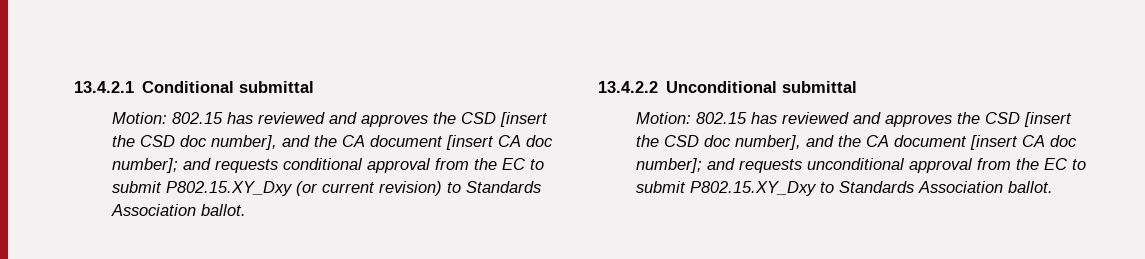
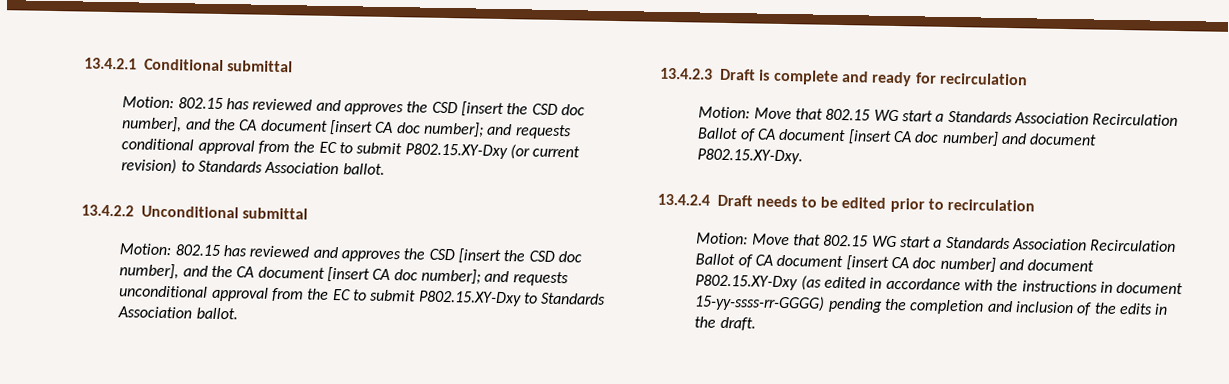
- Motion: 802.15 has reviewed and approves the CSD [insert the CSD doc number], and the CA document [insert CA doc number]; and requests conditional approval from the EC to submit P802.15.XY_Dxy (or current revision) to Standards Association ballot.
+ Motion: 802.15 has reviewed and approves the CSD [insert the CSD doc number], and the CA document [insert CA doc number]; and requests conditional approval from the EC to submit P802.15.XY-Dxy (or current revision) to Standards Association ballot.
- Motion: 802.15 has reviewed and approves the CSD [insert the CSD doc number], and the CA document [insert CA doc number]; and requests unconditional approval from the EC to submit P802.15.XY_Dxy to Standards Association ballot.
+ Motion: 802.15 has reviewed and approves the CSD [insert the CSD doc number], and the CA document [insert CA doc number]; and requests unconditional approval from the EC to submit P802.15.XY-Dxy to Standards Association ballot.
+ 13.4.2.3 Draft is complete and ready for recirculation
+ Motion: Move that 802.15 WG start a Standards Association Recirculation Ballot of CA document [insert CA doc number] and document P802.15.XY-Dxy.
+ 13.4.2.4 Draft needs to be edited prior to recirculation
+ Motion: Move that 802.15 WG start a Standards Association Recirculation Ballot of CA document [insert CA doc number] and document P802.15.XY-Dxy (as edited in accordance with the instructions in document 15-yy-ssss-rr-GGGG) pending the completion and inclusion of the edits in the draft.

